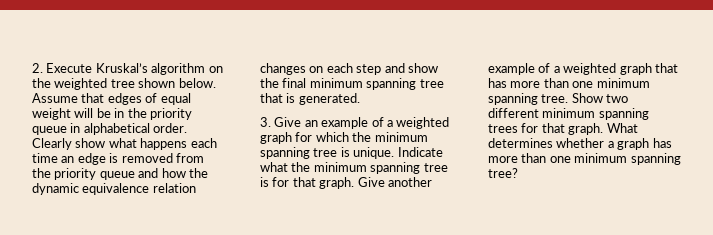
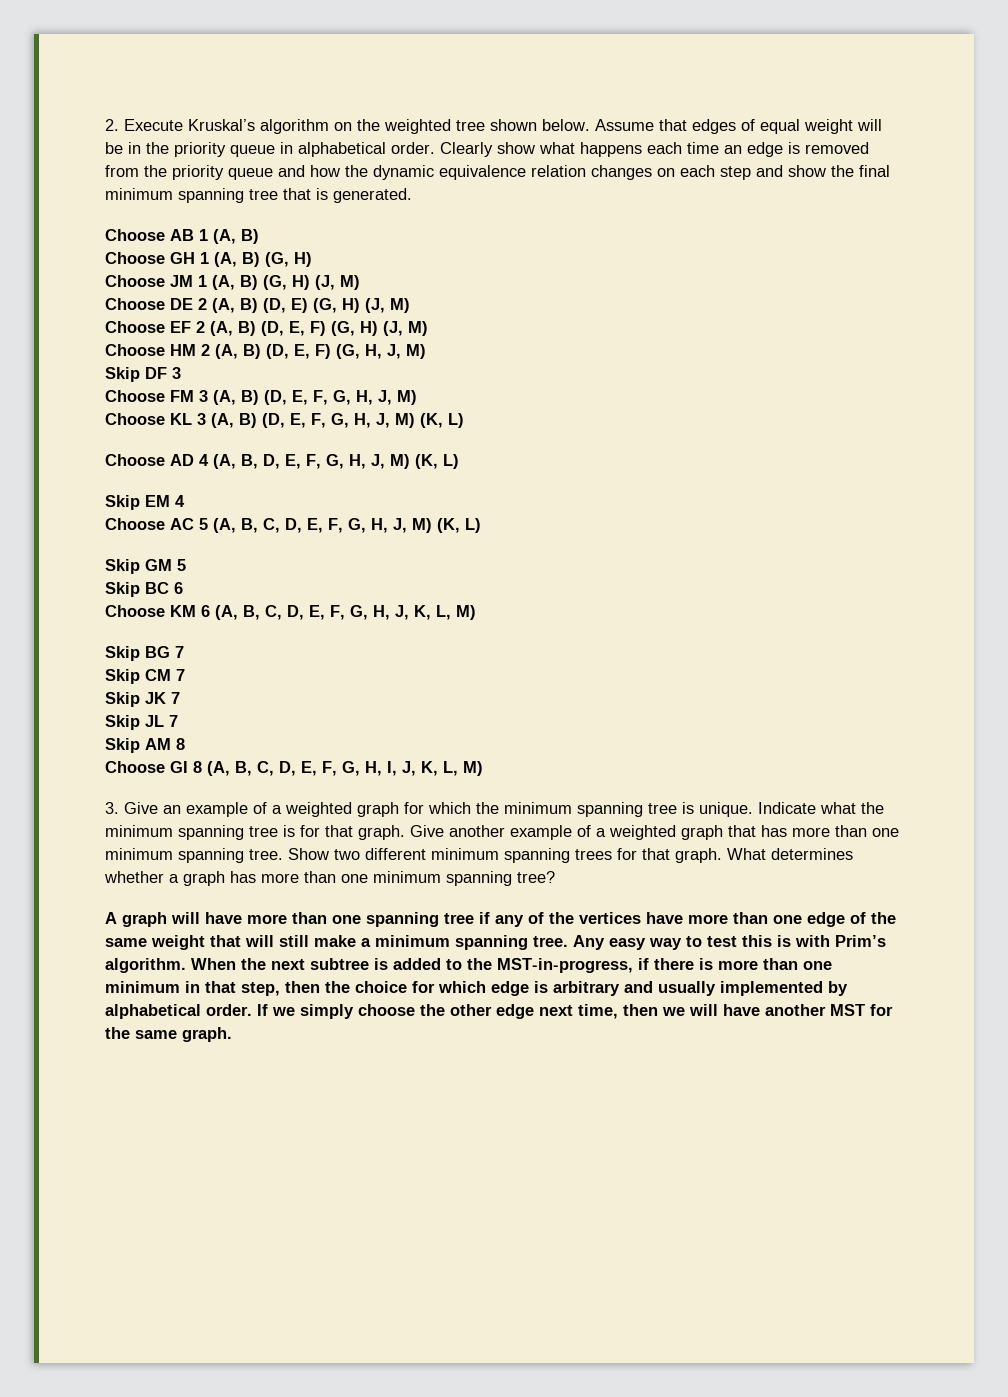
+ Choose AB 1 (A, B)
+ Choose GH 1 (A, B) (G, H)
+ Choose JM 1 (A, B) (G, H) (J, M)
+ Choose DE 2 (A, B) (D, E) (G, H) (J, M)
+ Choose EF 2 (A, B) (D, E, F) (G, H) (J, M)
+ Choose HM 2 (A, B) (D, E, F) (G, H, J, M)
+ Skip DF 3
+ Choose FM 3 (A, B) (D, E, F, G, H, J, M)
+ Choose KL 3 (A, B) (D, E, F, G, H, J, M) (K, L)
+ Choose AD 4 (A, B, D, E, F, G, H, J, M) (K, L)
+ Skip EM 4
+ Choose AC 5 (A, B, C, D, E, F, G, H, J, M) (K, L)
+ Skip GM 5
+ Skip BC 6
+ Choose KM 6 (A, B, C, D, E, F, G, H, J, K, L, M)
+ Skip BG 7
+ Skip CM 7
+ Skip JK 7
+ Skip JL 7
+ Skip AM 8
+ Choose GI 8 (A, B, C, D, E, F, G, H, I, J, K, L, M)
+ A graph will have more than one spanning tree if any of the vertices have more than one edge of the same weight that will still make a minimum spanning tree. Any easy way to test this is with Prim’s algorithm. When the next subtree is added to the MST-in-progress, if there is more than one minimum in that step, then the choice for which edge is arbitrary and usually implemented by alphabetical order. If we simply choose the other edge next time, then we will have another MST for the same graph.

